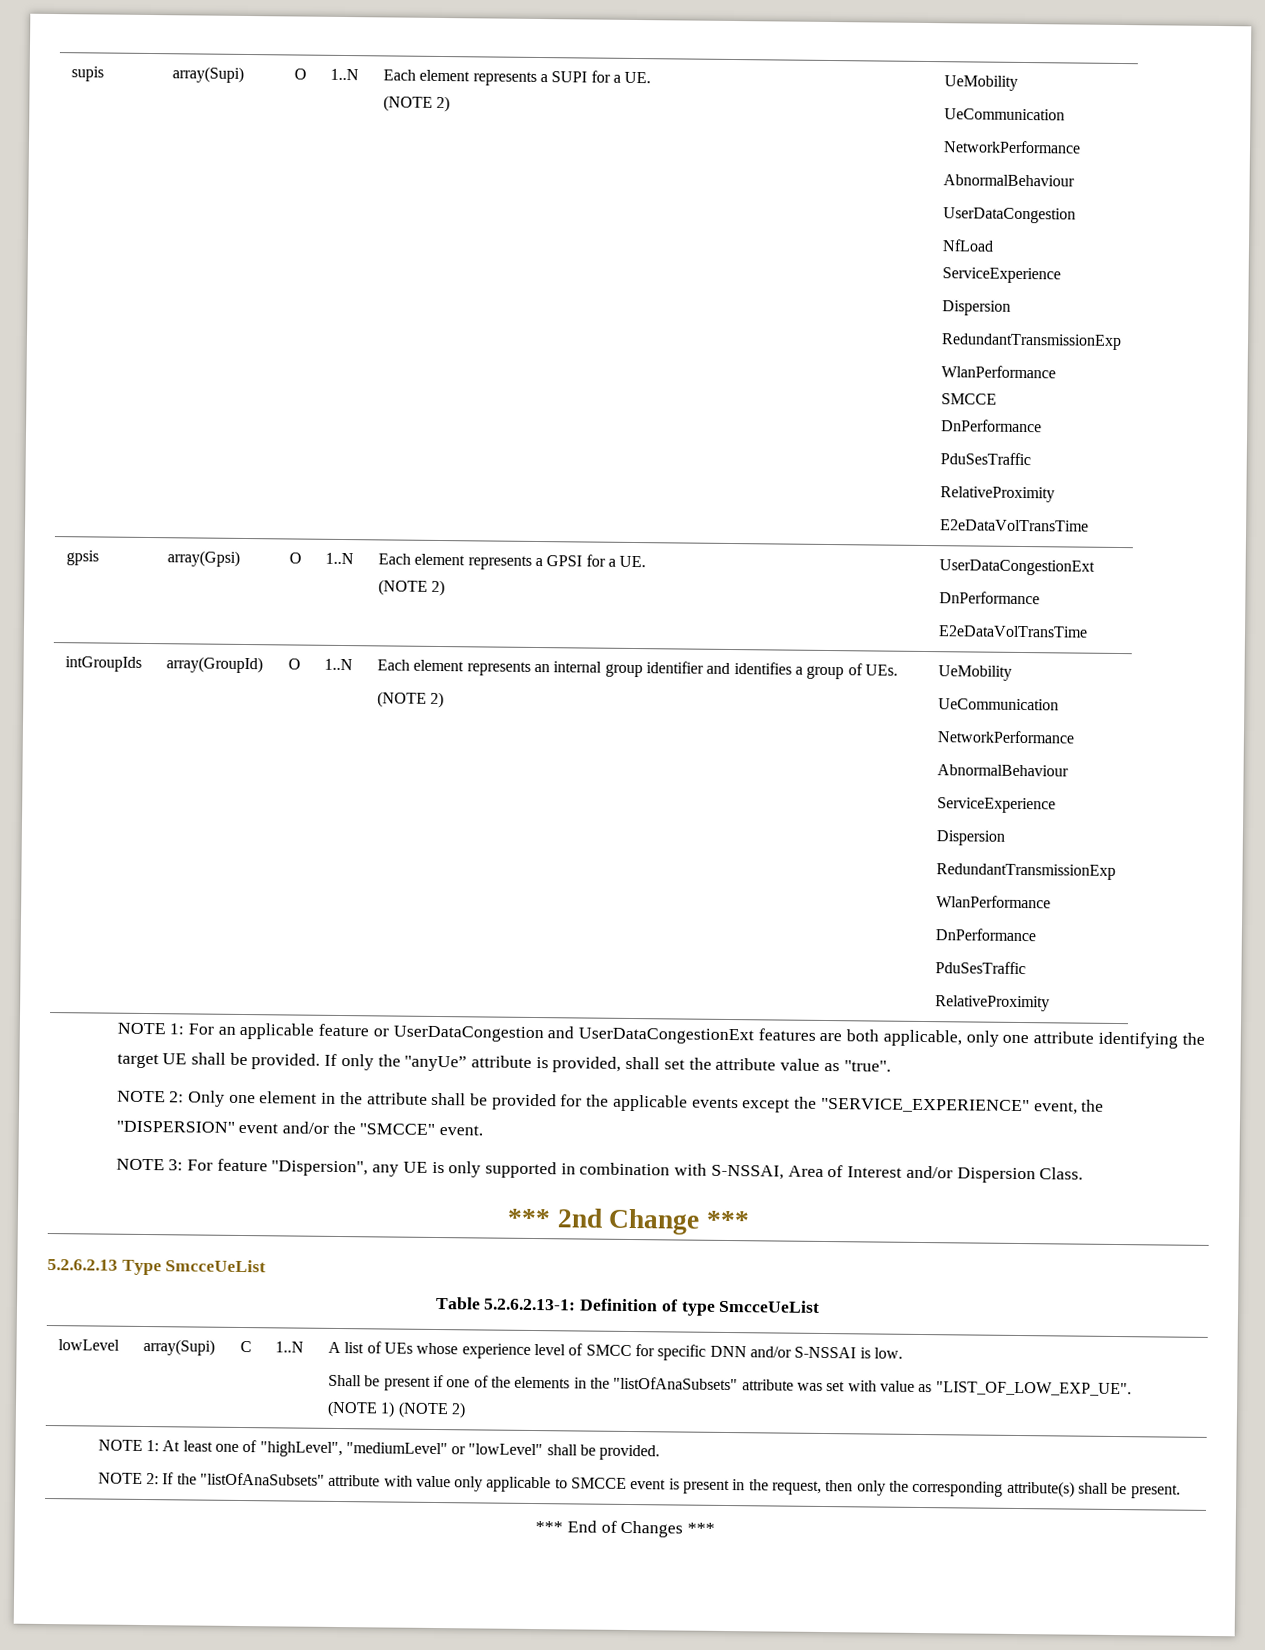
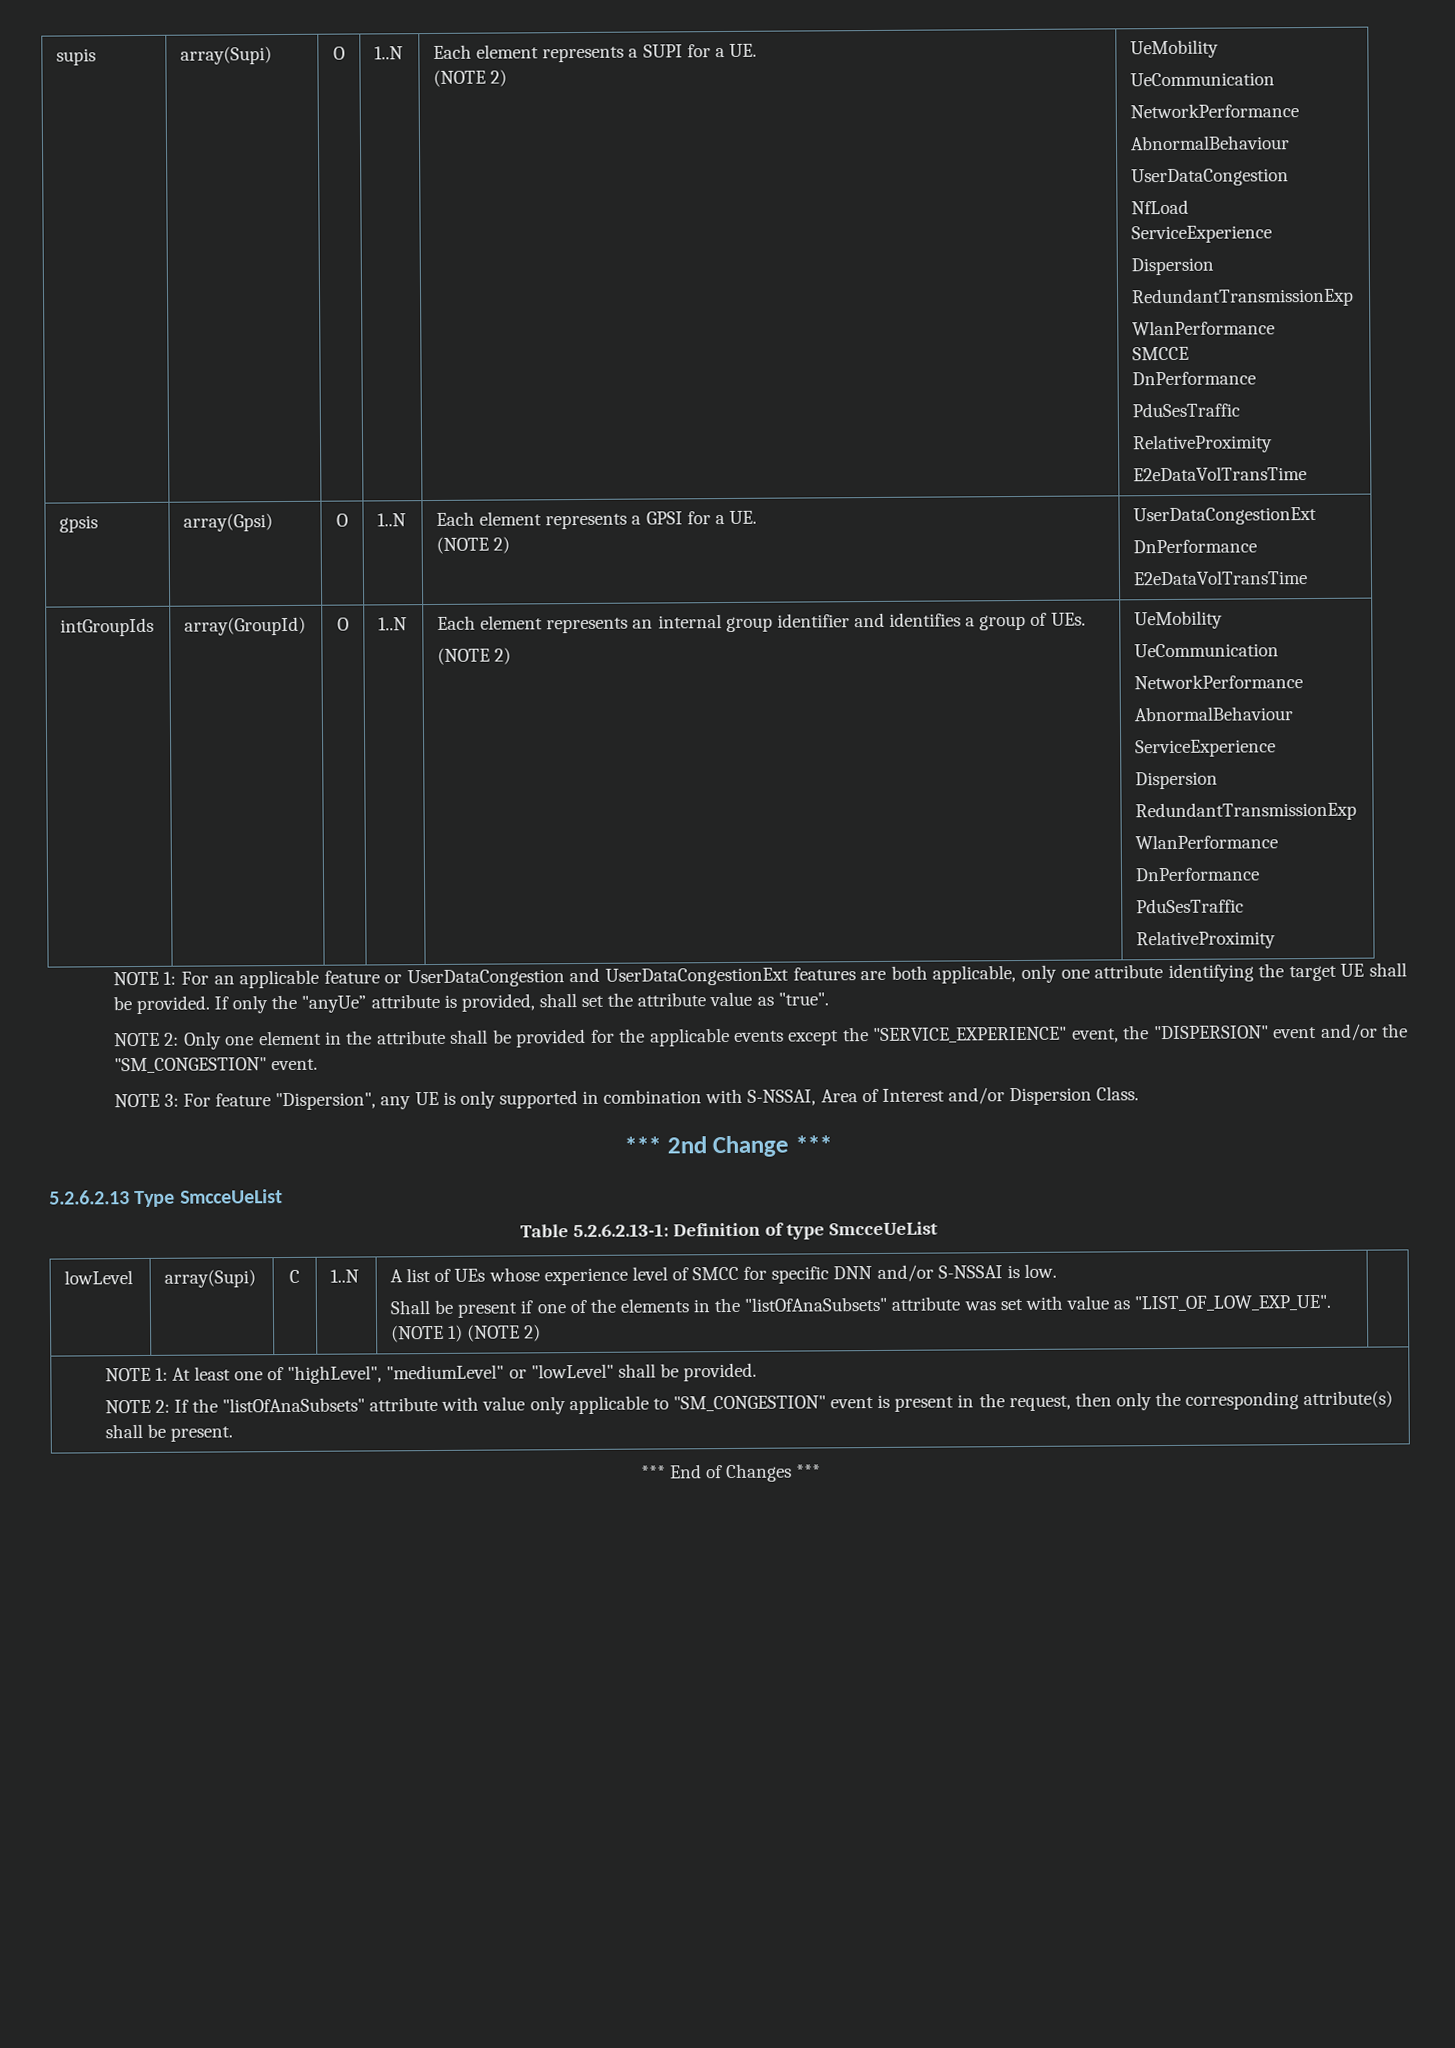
- NOTE 2: Only one element in the attribute shall be provided for the applicable events except the "SERVICE_EXPERIENCE" event, the "DISPERSION" event and/or the "SMCCE" event.
+ NOTE 2: Only one element in the attribute shall be provided for the applicable events except the "SERVICE_EXPERIENCE" event, the "DISPERSION" event and/or the "SM_CONGESTION" event.
  NOTE 1: At least one of "highLevel", "mediumLevel" or "lowLevel" shall be provided.
- NOTE 2: If the "listOfAnaSubsets" attribute with value only applicable to SMCCE event is present in the request, then only the corresponding attribute(s) shall be present.
+ NOTE 2: If the "listOfAnaSubsets" attribute with value only applicable to "SM_CONGESTION" event is present in the request, then only the corresponding attribute(s) shall be present.

